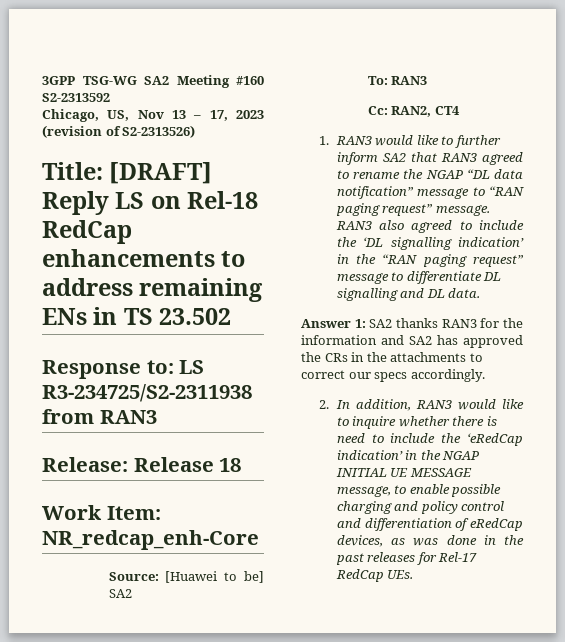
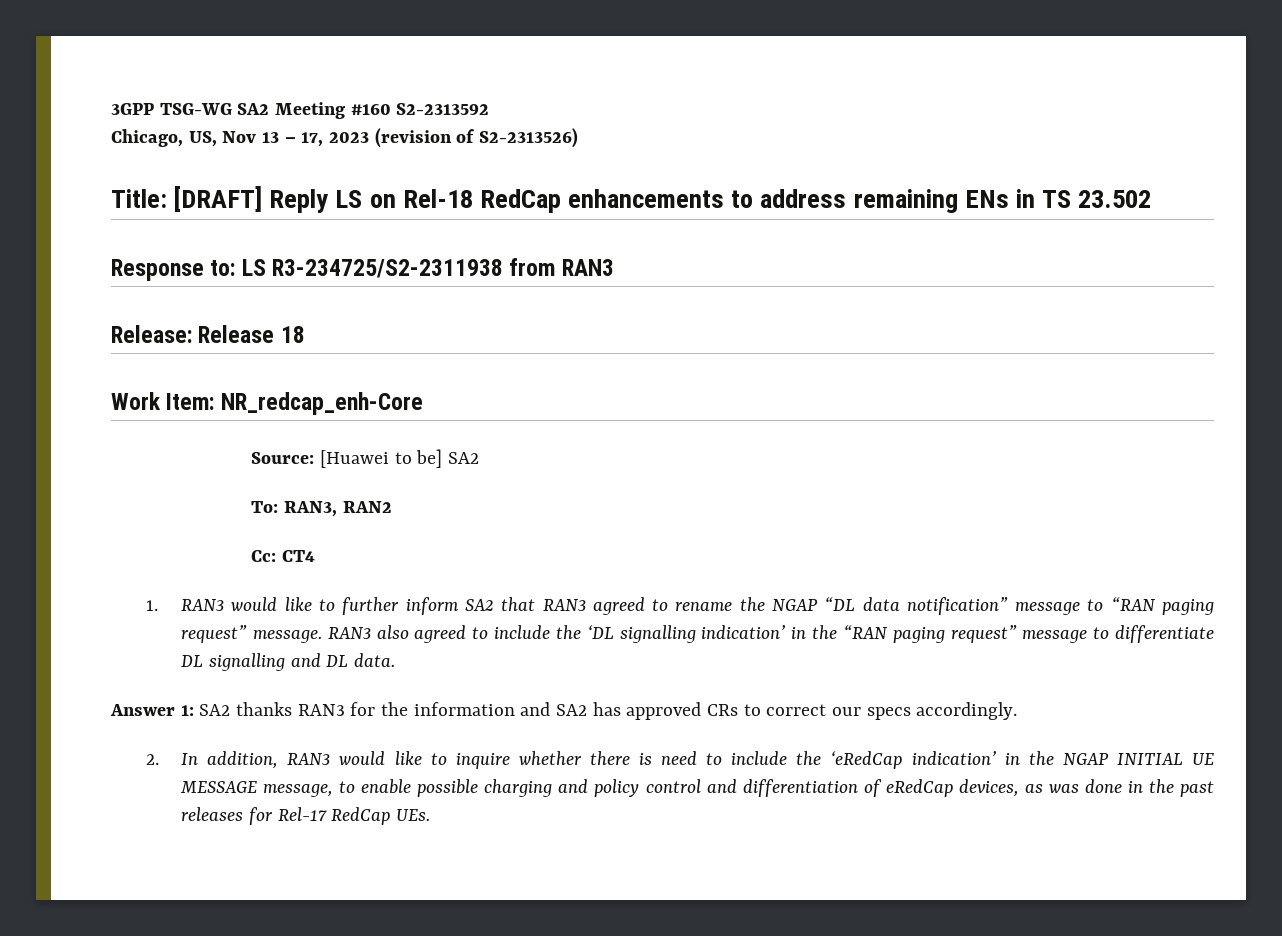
- To: RAN3
+ To: RAN3, RAN2
- Cc: RAN2, CT4
+ Cc: CT4
- Answer 1: SA2 thanks RAN3 for the information and SA2 has approved the CRs in the attachments to correct our specs accordingly.
+ Answer 1: SA2 thanks RAN3 for the information and SA2 has approved CRs to correct our specs accordingly.

